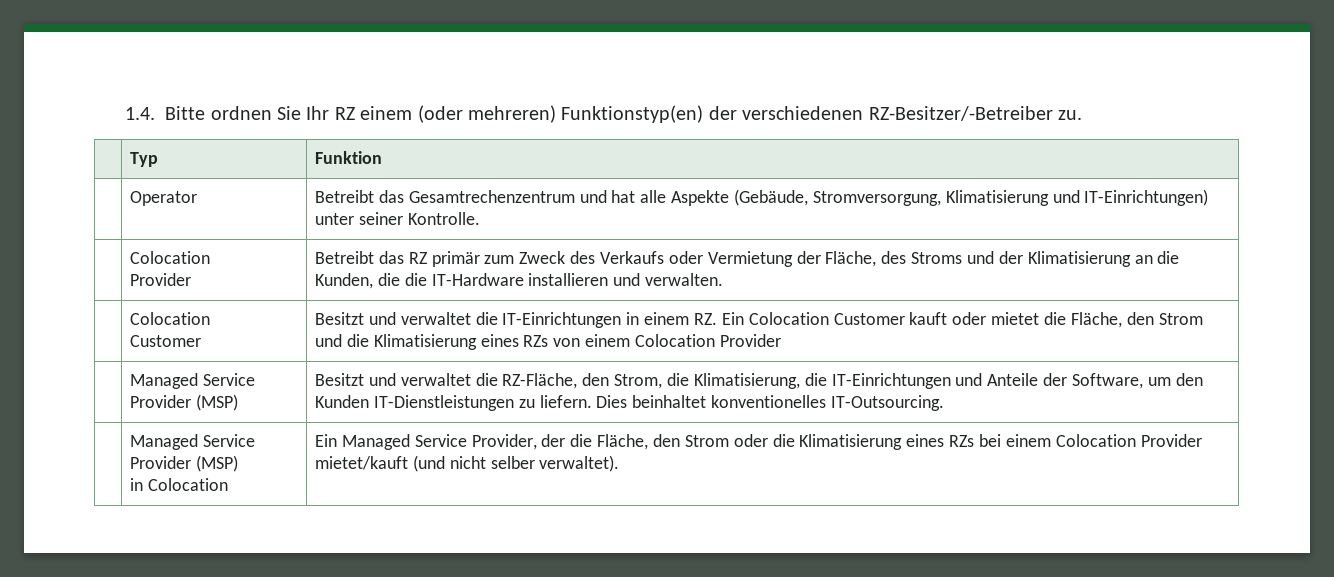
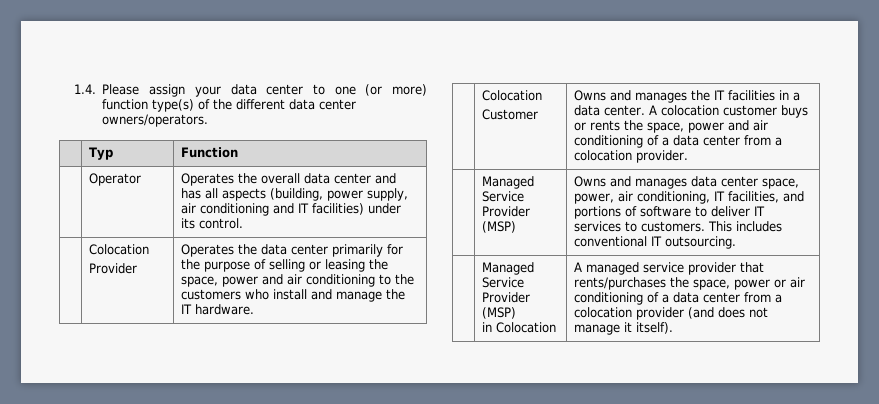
- 1.4. Bitte ordnen Sie Ihr RZ einem (oder mehreren) Funktionstyp(en) der verschiedenen RZ-Besitzer/-Betreiber zu.
+ 1.4. Please assign your data center to one (or more) function type(s) of the different data center owners/operators.
- | Typ | Funktion
+ | Typ | Function
- | Operator | Betreibt das Gesamtrechenzentrum und hat alle Aspekte (Gebäude, Stromversorgung, Klimatisierung und IT-Einrichtungen) unter seiner Kontrolle.
+ | Operator | Operates the overall data center and has all aspects (building, power supply, air conditioning and IT facilities) under its control.
  | Colocation
- Provider | Betreibt das RZ primär zum Zweck des Verkaufs oder Vermietung der Fläche, des Stroms und der Klimatisierung an die Kunden, die die IT-Hardware installieren und verwalten.
+ Provider | Operates the data center primarily for the purpose of selling or leasing the space, power and air conditioning to the customers who install and manage the IT hardware.
  | Colocation
- Customer | Besitzt und verwaltet die IT-Einrichtungen in einem RZ. Ein Colocation Customer kauft oder mietet die Fläche, den Strom und die Klimatisierung eines RZs von einem Colocation Provider
- | Managed Service Provider (MSP) | Besitzt und verwaltet die RZ-Fläche, den Strom, die Klimatisierung, die IT-Einrichtungen und Anteile der Software, um den Kunden IT-Dienstleistungen zu liefern. Dies beinhaltet konventionelles IT-Outsourcing.
+ Customer | Owns and manages the IT facilities in a data center. A colocation customer buys or rents the space, power and air conditioning of a data center from a colocation provider.
+ | Managed Service Provider (MSP) | Owns and manages data center space, power, air conditioning, IT facilities, and portions of software to deliver IT services to customers. This includes conventional IT outsourcing.
  | Managed Service Provider (MSP)
- in Colocation | Ein Managed Service Provider, der die Fläche, den Strom oder die Klimatisierung eines RZs bei einem Colocation Provider mietet/kauft (und nicht selber verwaltet).
+ in Colocation | A managed service provider that rents/purchases the space, power or air conditioning of a data center from a colocation provider (and does not manage it itself).

